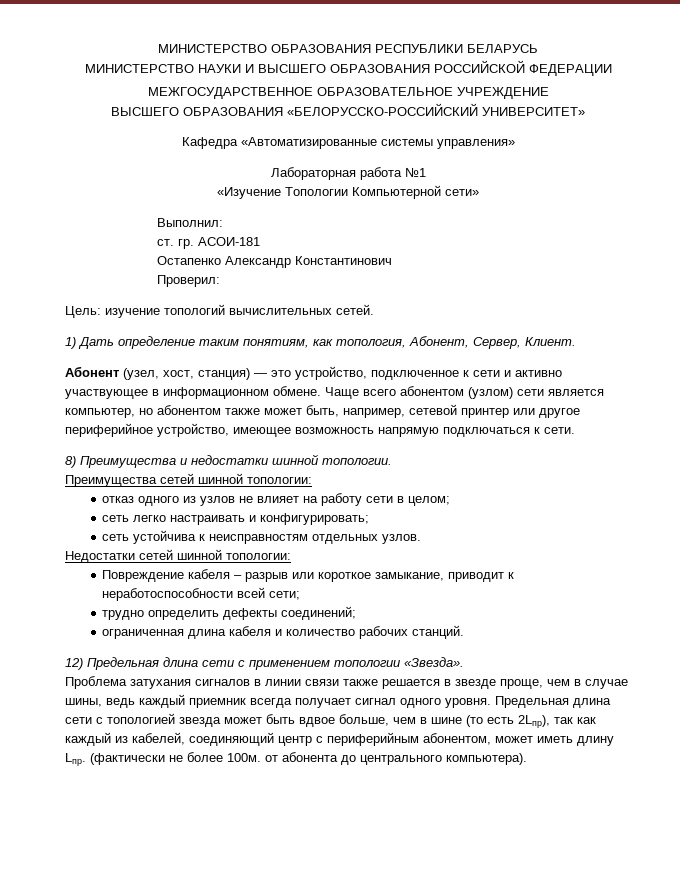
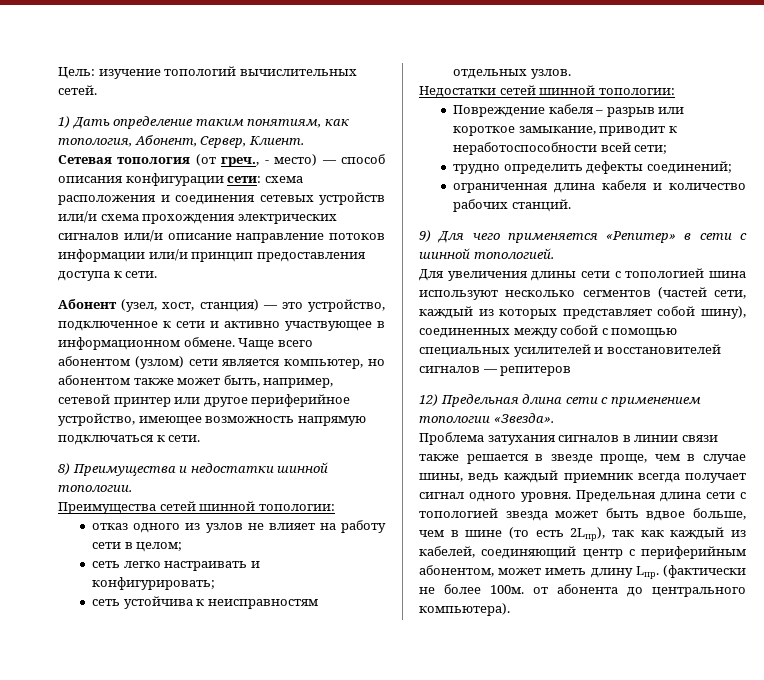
- МИНИСТЕРСТВО ОБРАЗОВАНИЯ РЕСПУБЛИКИ БЕЛАРУСЬ
- МИНИСТЕРСТВО НАУКИ И ВЫСШЕГО ОБРАЗОВАНИЯ РОССИЙСКОЙ ФЕДЕРАЦИИ
- МЕЖГОСУДАРСТВЕННОЕ ОБРАЗОВАТЕЛЬНОЕ УЧРЕЖДЕНИЕ
- ВЫСШЕГО ОБРАЗОВАНИЯ «БЕЛОРУССКО-РОССИЙСКИЙ УНИВЕРСИТЕТ»
- Кафедра «Автоматизированные системы управления»
- Лабораторная работа №1
- «Изучение Топологии Компьютерной сети»
- Выполнил:
- ст. гр. АСОИ-181
- Остапенко Александр Константинович
- Проверил:
+ Сетевая топология (от греч., - место) — способ описания конфигурации сети: схема расположения и соединения сетевых устройств или/и схема прохождения электрических сигналов или/и описание направление потоков информации или/и принцип предоставления доступа к сети.
+ 9) Для чего применяется «Репитер» в сети с шинной топологией.
+ Для увеличения длины сети с топологией шина используют несколько сегментов (частей сети, каждый из которых представляет собой шину), соединенных между собой с помощью специальных усилителей и восстановителей сигналов — репитеров

